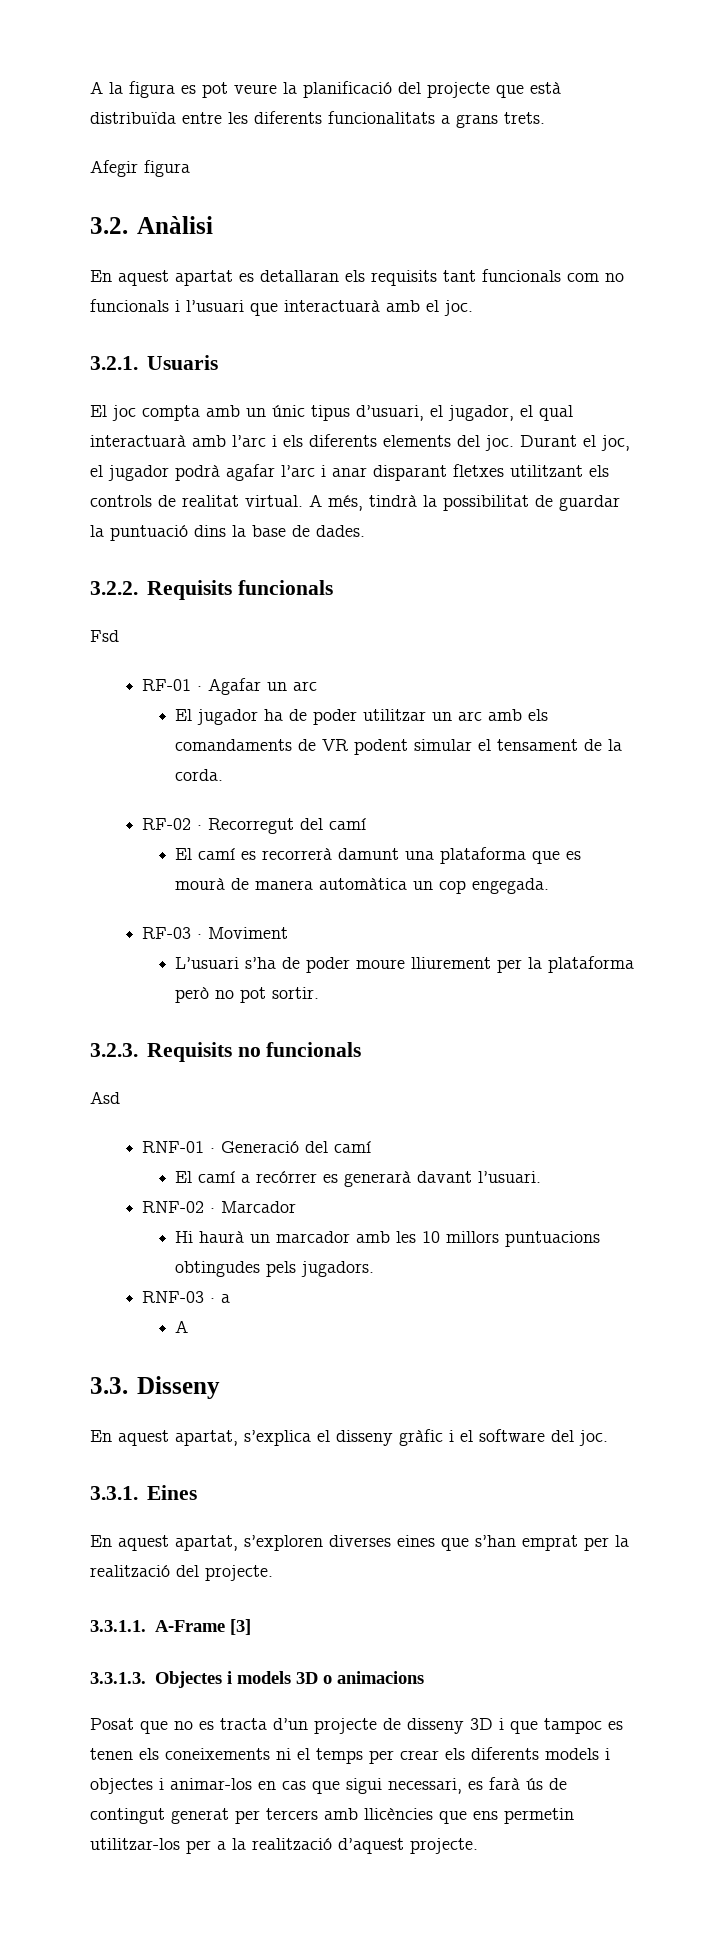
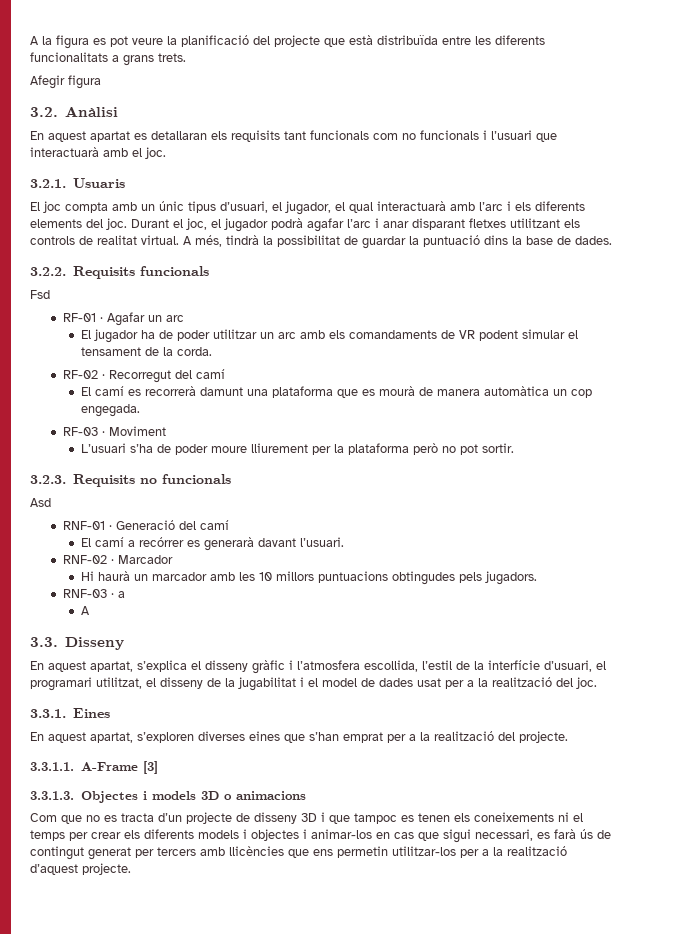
- En aquest apartat, s’explica el disseny gràfic i el software del joc.
+ En aquest apartat, s’explica el disseny gràfic i l’atmosfera escollida, l’estil de la interfície d’usuari, el programari utilitzat, el disseny de la jugabilitat i el model de dades usat per a la realització del joc.
- En aquest apartat, s’exploren diverses eines que s’han emprat per la realització del projecte.
+ En aquest apartat, s’exploren diverses eines que s’han emprat per a la realització del projecte.
- Posat que no es tracta d’un projecte de disseny 3D i que tampoc es tenen els coneixements ni el temps per crear els diferents models i objectes i animar-los en cas que sigui necessari, es farà ús de contingut generat per tercers amb llicències que ens permetin utilitzar-los per a la realització d’aquest projecte.
+ Com que no es tracta d’un projecte de disseny 3D i que tampoc es tenen els coneixements ni el temps per crear els diferents models i objectes i animar-los en cas que sigui necessari, es farà ús de contingut generat per tercers amb llicències que ens permetin utilitzar-los per a la realització d’aquest projecte.

